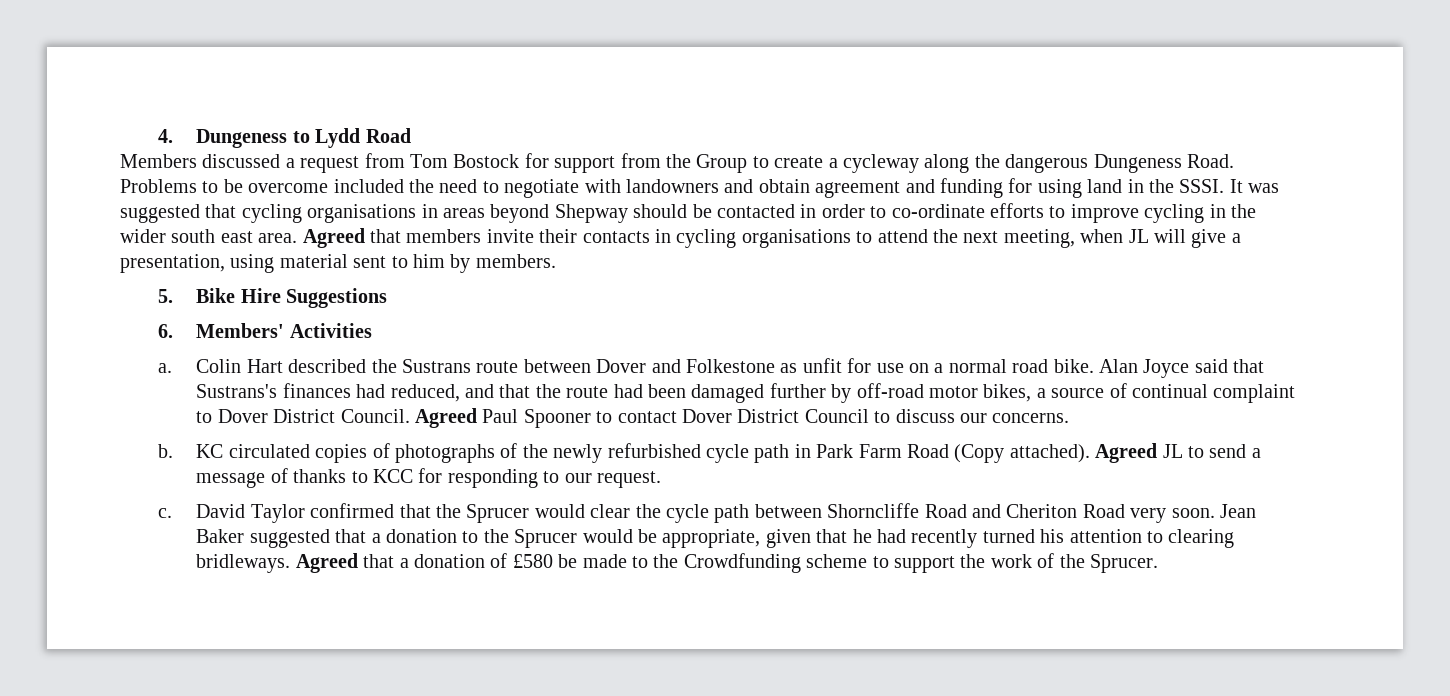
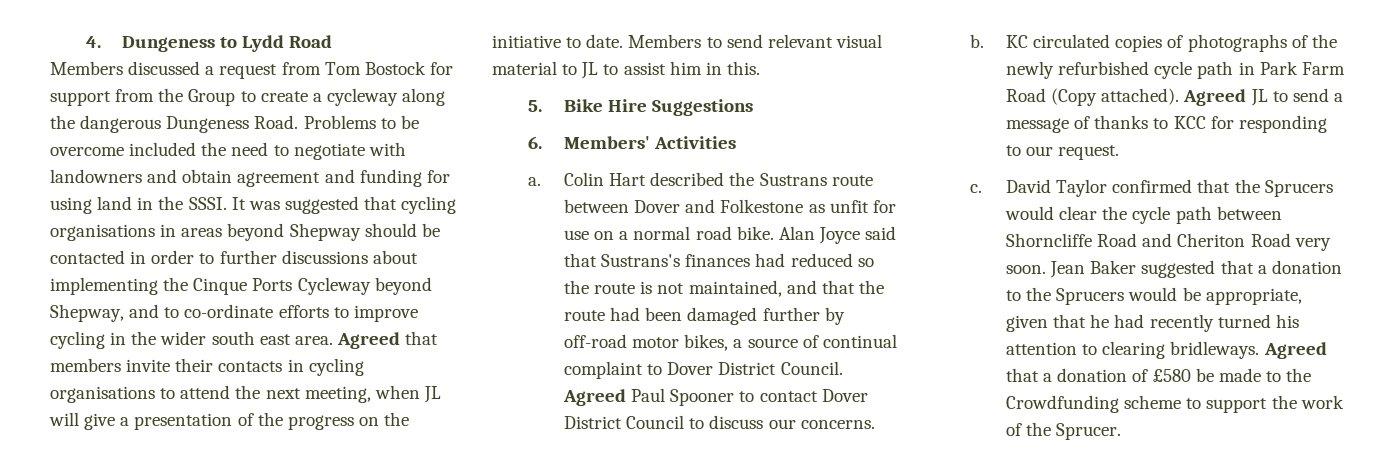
- It was suggested that cycling organisations in areas beyond Shepway should be contacted in order to co-ordinate efforts to improve cycling in the wider south east area.
+ It was suggested that cycling organisations in areas beyond Shepway should be contacted in order to further discussions about implementing the Cinque Ports Cycleway beyond Shepway, and to co-ordinate efforts to improve cycling in the wider south east area.
- Agreed that members invite their contacts in cycling organisations to attend the next meeting, when JL will give a presentation, using material sent to him by members.
+ Agreed that members invite their contacts in cycling organisations to attend the next meeting, when JL will give a presentation of the progress on the initiative to date. Members to send relevant visual material to JL to assist him in this.
- Alan Joyce said that Sustrans's finances had reduced, and that the route had been damaged further by off-road motor bikes, a source of continual complaint to Dover District Council.
+ Alan Joyce said that Sustrans's finances had reduced so the route is not maintained, and that the route had been damaged further by off-road motor bikes, a source of continual complaint to Dover District Council.
- David Taylor confirmed that the Sprucer would clear the cycle path between Shorncliffe Road and Cheriton Road very soon.
+ David Taylor confirmed that the Sprucers would clear the cycle path between Shorncliffe Road and Cheriton Road very soon.
- Jean Baker suggested that a donation to the Sprucer would be appropriate, given that he had recently turned his attention to clearing bridleways.
+ Jean Baker suggested that a donation to the Sprucers would be appropriate, given that he had recently turned his attention to clearing bridleways.

